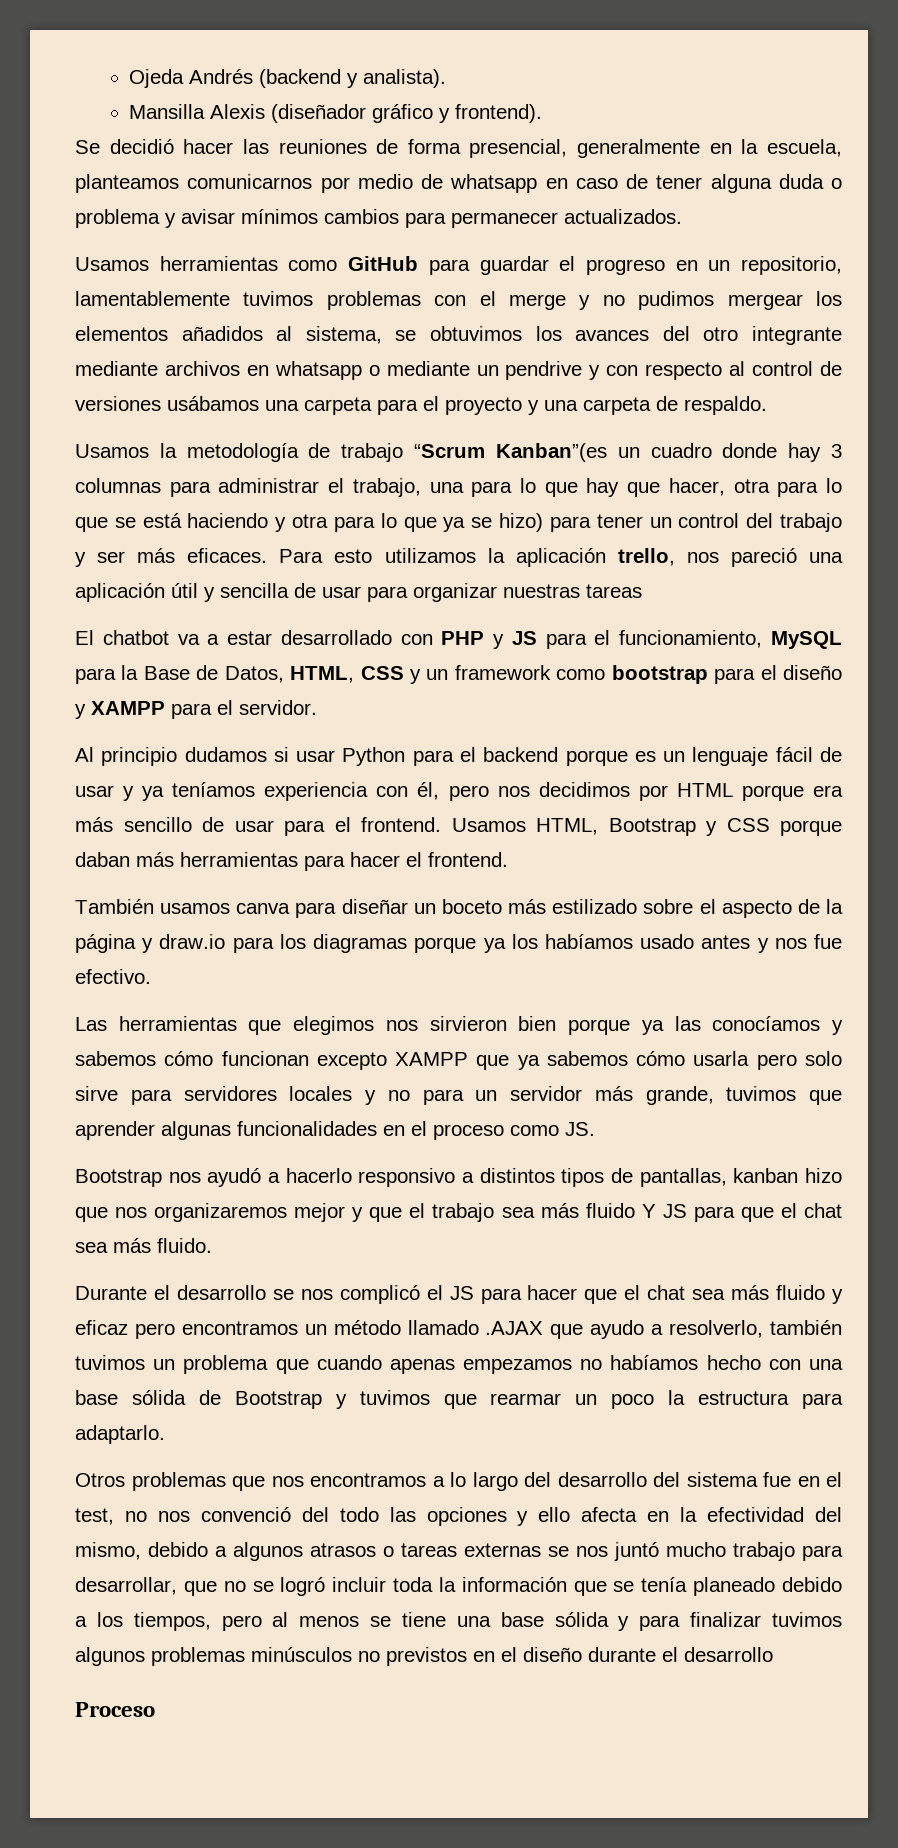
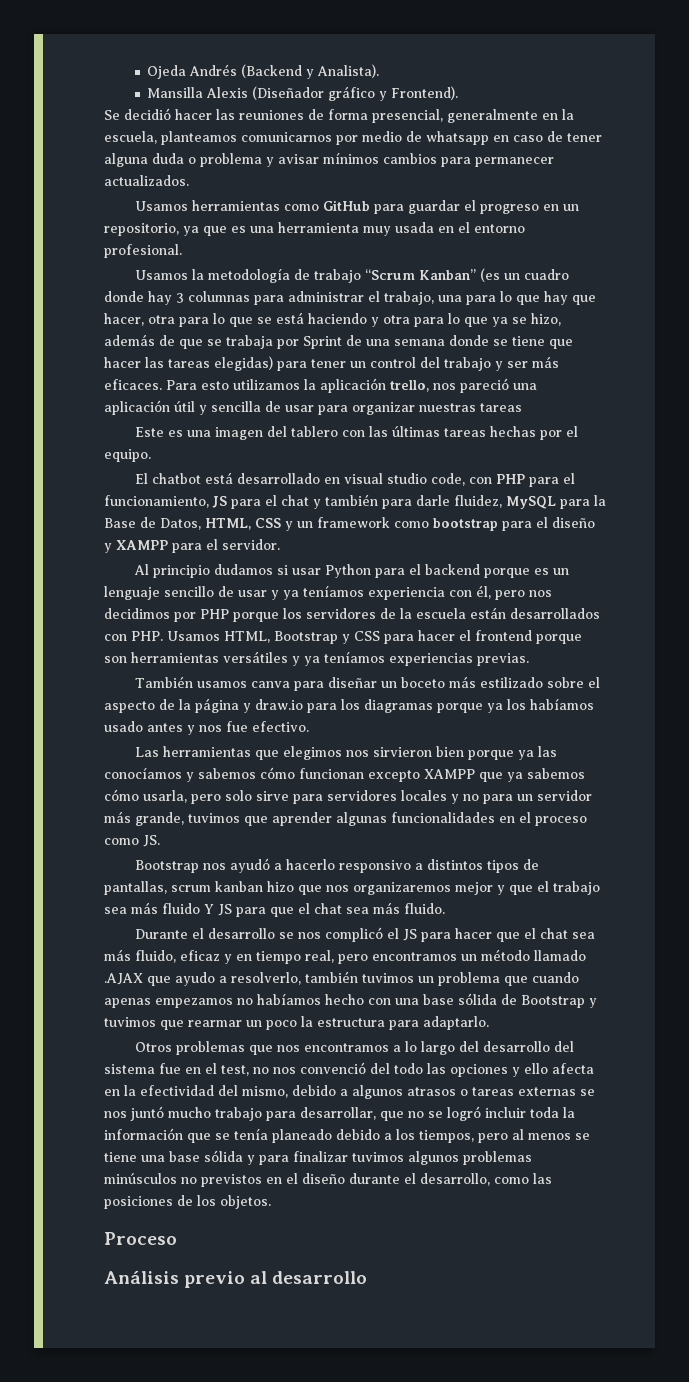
- Ojeda Andrés (backend y analista).
+ Ojeda Andrés (Backend y Analista).
- Mansilla Alexis (diseñador gráfico y frontend).
+ Mansilla Alexis (Diseñador gráfico y Frontend).
- Usamos herramientas como GitHub para guardar el progreso en un repositorio, lamentablemente tuvimos problemas con el merge y no pudimos mergear los elementos añadidos al sistema, se obtuvimos los avances del otro integrante mediante archivos en whatsapp o mediante un pendrive y con respecto al control de versiones usábamos una carpeta para el proyecto y una carpeta de respaldo.
+ Usamos herramientas como GitHub para guardar el progreso en un repositorio, ya que es una herramienta muy usada en el entorno profesional.
- Usamos la metodología de trabajo “Scrum Kanban”(es un cuadro donde hay 3 columnas para administrar el trabajo, una para lo que hay que hacer, otra para lo que se está haciendo y otra para lo que ya se hizo) para tener un control del trabajo y ser más eficaces.
+ Usamos la metodología de trabajo “Scrum Kanban” (es un cuadro donde hay 3 columnas para administrar el trabajo, una para lo que hay que hacer, otra para lo que se está haciendo y otra para lo que ya se hizo, además de que se trabaja por Sprint de una semana donde se tiene que hacer las tareas elegidas) para tener un control del trabajo y ser más eficaces.
- El chatbot va a estar desarrollado con PHP y JS para el funcionamiento, MySQL para la Base de Datos, HTML, CSS y un framework como bootstrap para el diseño y XAMPP para el servidor.
+ Este es una imagen del tablero con las últimas tareas hechas por el equipo.
+ El chatbot está desarrollado en visual studio code, con PHP para el funcionamiento, JS para el chat y también para darle fluidez, MySQL para la Base de Datos, HTML, CSS y un framework como bootstrap para el diseño y XAMPP para el servidor.
- Al principio dudamos si usar Python para el backend porque es un lenguaje fácil de usar y ya teníamos experiencia con él, pero nos decidimos por HTML porque era más sencillo de usar para el frontend. Usamos HTML, Bootstrap y CSS porque daban más herramientas para hacer el frontend.
+ Al principio dudamos si usar Python para el backend porque es un lenguaje sencillo de usar y ya teníamos experiencia con él, pero nos decidimos por PHP porque los servidores de la escuela están desarrollados con PHP. Usamos HTML, Bootstrap y CSS para hacer el frontend porque son herramientas versátiles y ya teníamos experiencias previas.
- Las herramientas que elegimos nos sirvieron bien porque ya las conocíamos y sabemos cómo funcionan excepto XAMPP que ya sabemos cómo usarla pero solo sirve para servidores locales y no para un servidor más grande, tuvimos que aprender algunas funcionalidades en el proceso como JS.
+ Las herramientas que elegimos nos sirvieron bien porque ya las conocíamos y sabemos cómo funcionan excepto XAMPP que ya sabemos cómo usarla, pero solo sirve para servidores locales y no para un servidor más grande, tuvimos que aprender algunas funcionalidades en el proceso como JS.
- Bootstrap nos ayudó a hacerlo responsivo a distintos tipos de pantallas, kanban hizo que nos organizaremos mejor y que el trabajo sea más fluido Y JS para que el chat sea más fluido.
+ Bootstrap nos ayudó a hacerlo responsivo a distintos tipos de pantallas, scrum kanban hizo que nos organizaremos mejor y que el trabajo sea más fluido Y JS para que el chat sea más fluido.
- Durante el desarrollo se nos complicó el JS para hacer que el chat sea más fluido y eficaz pero encontramos un método llamado .AJAX que ayudo a resolverlo, también tuvimos un problema que cuando apenas empezamos no habíamos hecho con una base sólida de Bootstrap y tuvimos que rearmar un poco la estructura para adaptarlo.
+ Durante el desarrollo se nos complicó el JS para hacer que el chat sea más fluido, eficaz y en tiempo real, pero encontramos un método llamado .AJAX que ayudo a resolverlo, también tuvimos un problema que cuando apenas empezamos no habíamos hecho con una base sólida de Bootstrap y tuvimos que rearmar un poco la estructura para adaptarlo.
- Otros problemas que nos encontramos a lo largo del desarrollo del sistema fue en el test, no nos convenció del todo las opciones y ello afecta en la efectividad del mismo, debido a algunos atrasos o tareas externas se nos juntó mucho trabajo para desarrollar, que no se logró incluir toda la información que se tenía planeado debido a los tiempos, pero al menos se tiene una base sólida y para finalizar tuvimos algunos problemas minúsculos no previstos en el diseño durante el desarrollo
+ Otros problemas que nos encontramos a lo largo del desarrollo del sistema fue en el test, no nos convenció del todo las opciones y ello afecta en la efectividad del mismo, debido a algunos atrasos o tareas externas se nos juntó mucho trabajo para desarrollar, que no se logró incluir toda la información que se tenía planeado debido a los tiempos, pero al menos se tiene una base sólida y para finalizar tuvimos algunos problemas minúsculos no previstos en el diseño durante el desarrollo, como las posiciones de los objetos.
  Proceso
+ Análisis previo al desarrollo

